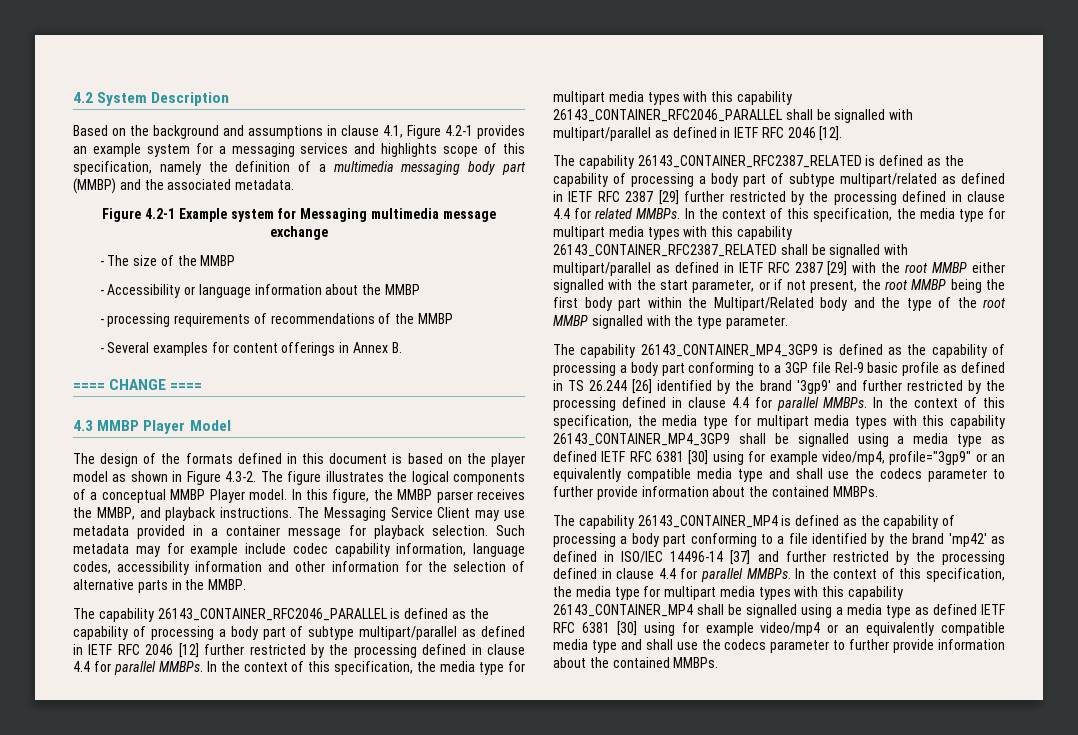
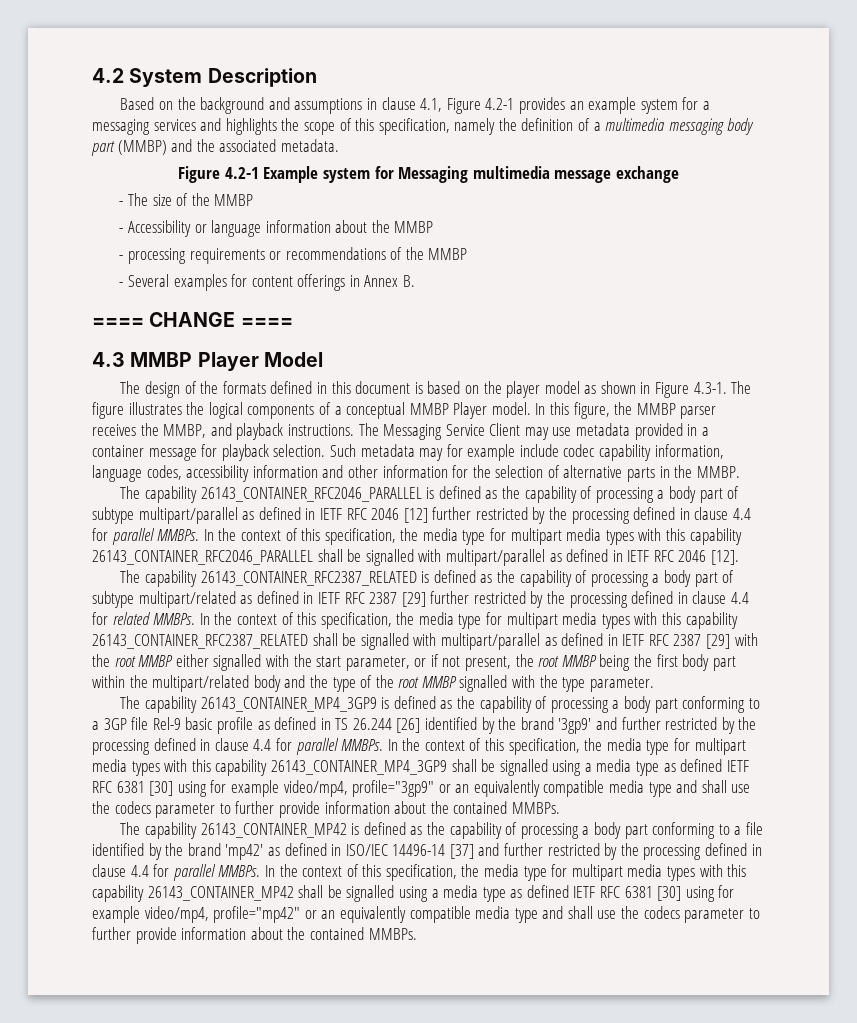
- Based on the background and assumptions in clause 4.1, Figure 4.2-1 provides an example system for a messaging services and highlights scope of this specification, namely the definition of a multimedia messaging body part (MMBP) and the associated metadata.
+ Based on the background and assumptions in clause 4.1, Figure 4.2-1 provides an example system for a messaging services and highlights the scope of this specification, namely the definition of a multimedia messaging body part (MMBP) and the associated metadata.
- - processing requirements of recommendations of the MMBP
+ - processing requirements or recommendations of the MMBP
- The design of the formats defined in this document is based on the player model as shown in Figure 4.3-2. The figure illustrates the logical components of a conceptual MMBP Player model.
+ The design of the formats defined in this document is based on the player model as shown in Figure 4.3-1. The figure illustrates the logical components of a conceptual MMBP Player model.
- In the context of this specification, the media type for multipart media types with this capability 26143_CONTAINER_RFC2387_RELATED shall be signalled with multipart/parallel as defined in IETF RFC 2387 [29] with the root MMBP either signalled with the start parameter, or if not present, the root MMBP being the first body part within the Multipart/Related body and the type of the root MMBP signalled with the type parameter.
+ In the context of this specification, the media type for multipart media types with this capability 26143_CONTAINER_RFC2387_RELATED shall be signalled with multipart/parallel as defined in IETF RFC 2387 [29] with the root MMBP either signalled with the start parameter, or if not present, the root MMBP being the first body part within the multipart/related body and the type of the root MMBP signalled with the type parameter.
- The capability 26143_CONTAINER_MP4 is defined as the capability of processing a body part conforming to a file identified by the brand 'mp42' as defined in ISO/IEC 14496-14 [37] and further restricted by the processing defined in clause 4.4 for parallel MMBPs.
+ The capability 26143_CONTAINER_MP42 is defined as the capability of processing a body part conforming to a file identified by the brand 'mp42' as defined in ISO/IEC 14496-14 [37] and further restricted by the processing defined in clause 4.4 for parallel MMBPs.
- In the context of this specification, the media type for multipart media types with this capability 26143_CONTAINER_MP4 shall be signalled using a media type as defined IETF RFC 6381 [30] using for example video/mp4 or an equivalently compatible media type and shall use the codecs parameter to further provide information about the contained MMBPs.
+ In the context of this specification, the media type for multipart media types with this capability 26143_CONTAINER_MP42 shall be signalled using a media type as defined IETF RFC 6381 [30] using for example video/mp4, profile="mp42" or an equivalently compatible media type and shall use the codecs parameter to further provide information about the contained MMBPs.

